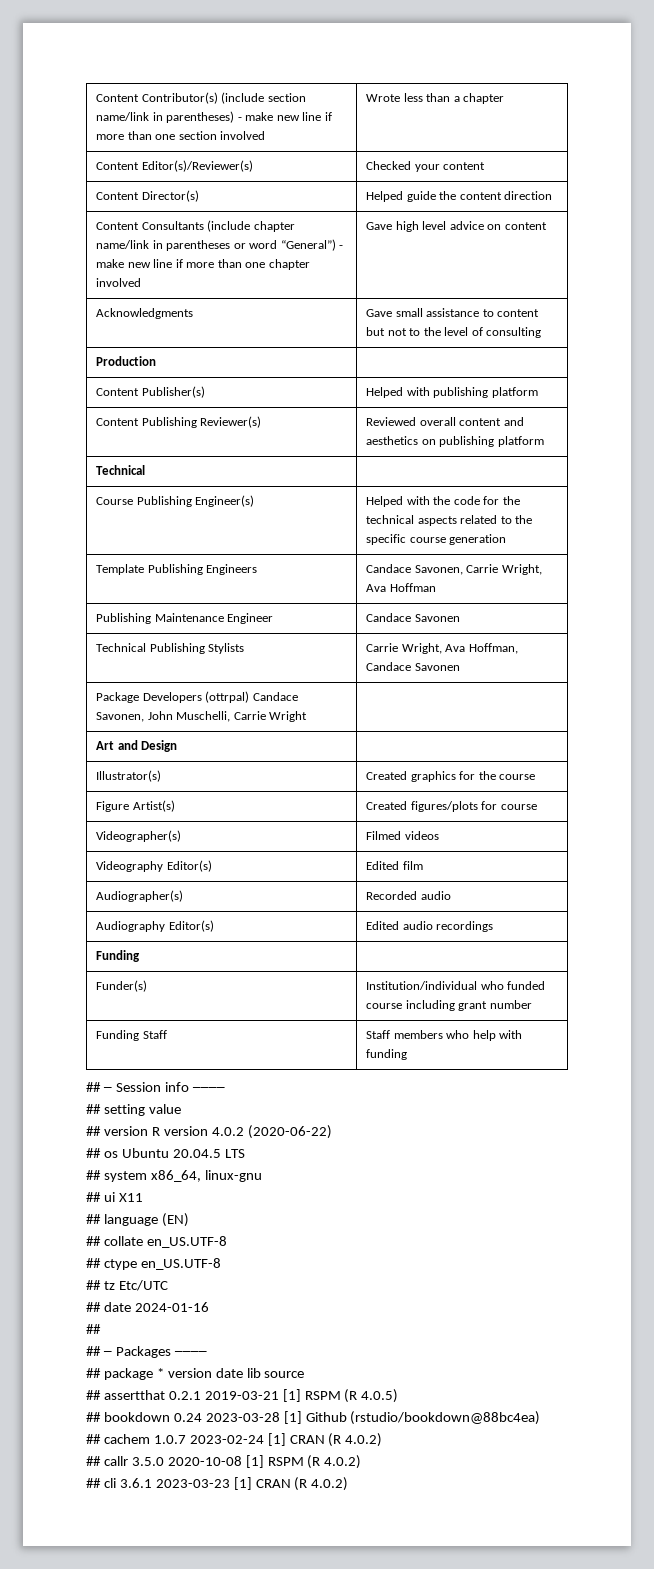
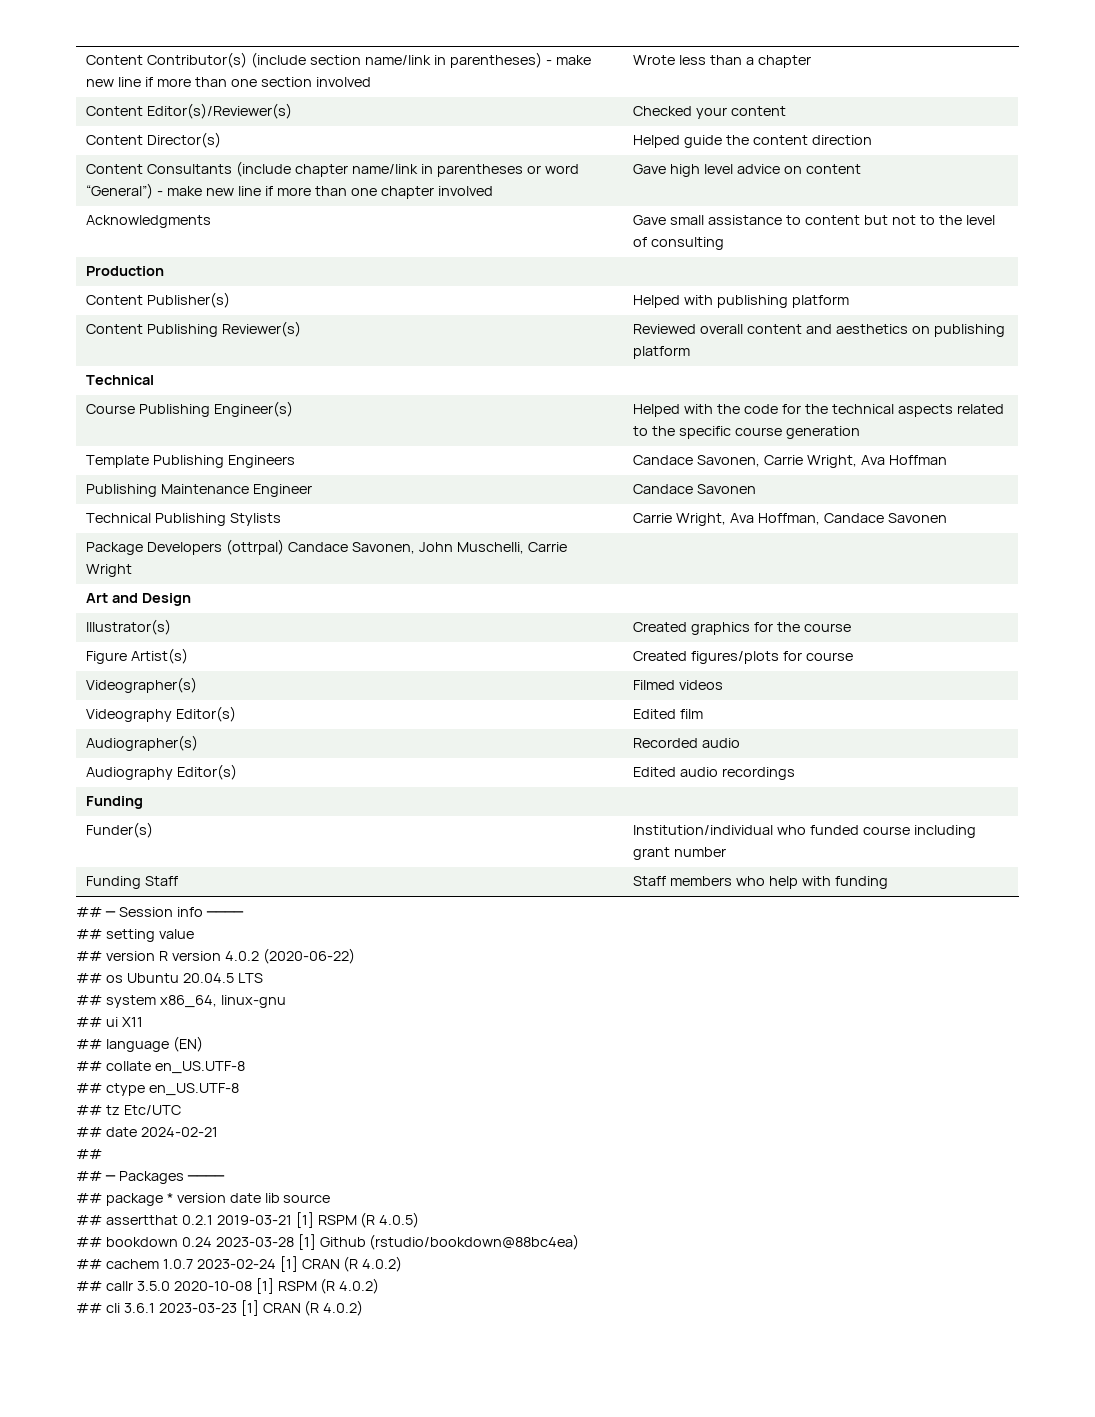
- ## date 2024-01-16
+ ## date 2024-02-21

